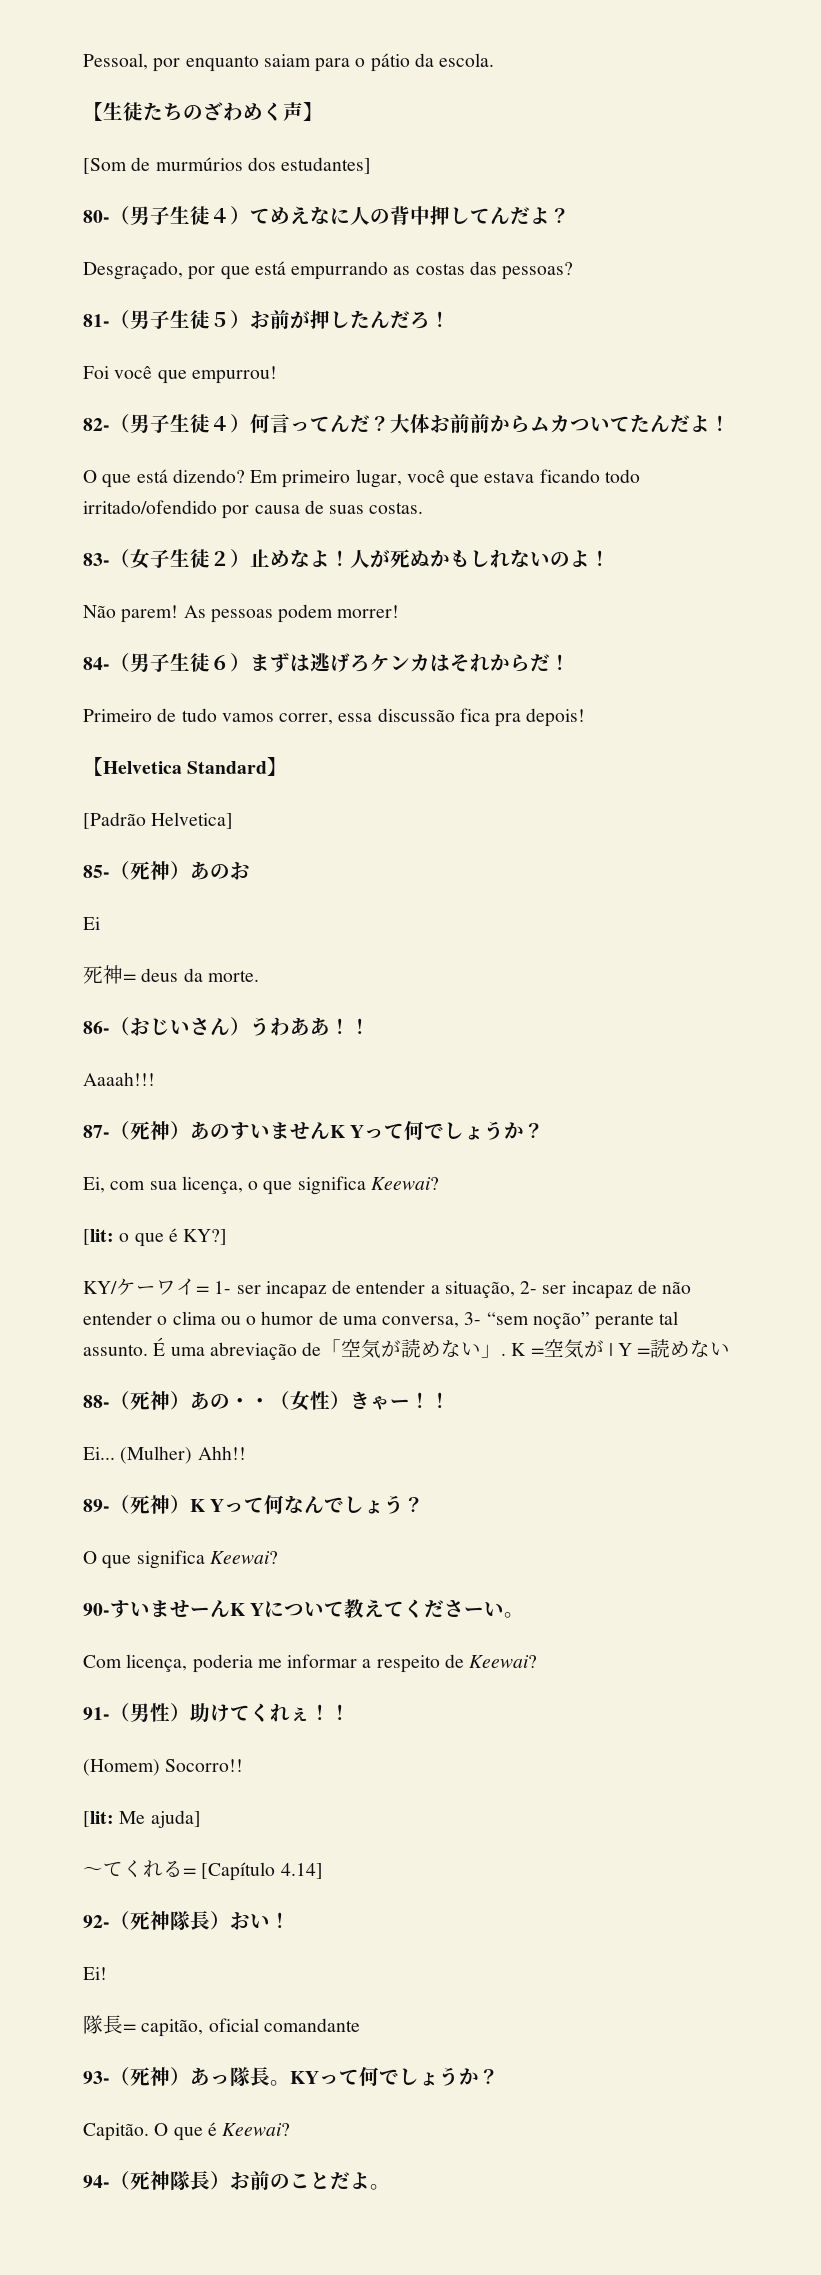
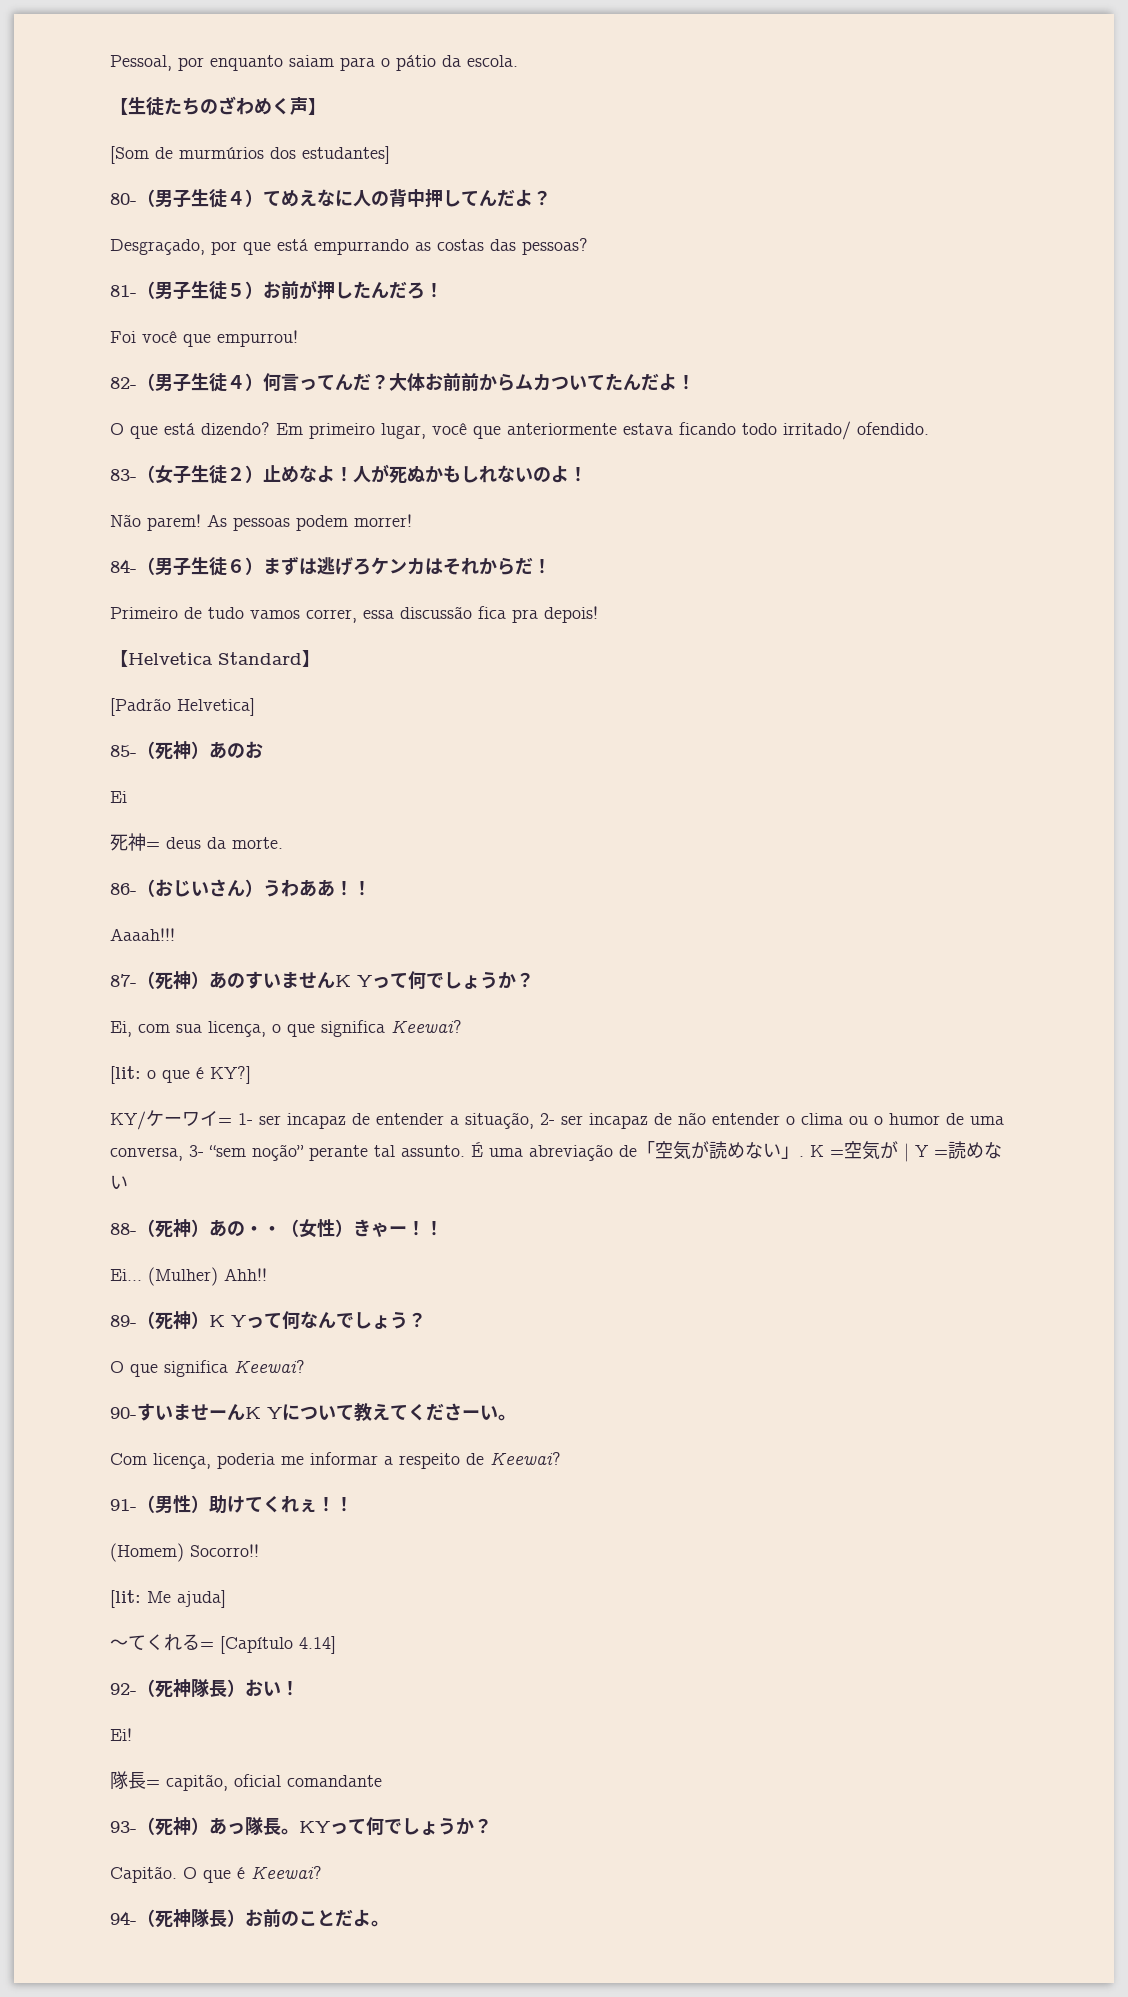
- Em primeiro lugar, você que estava ficando todo irritado/ofendido por causa de suas costas.
+ Em primeiro lugar, você que anteriormente estava ficando todo irritado/ ofendido.

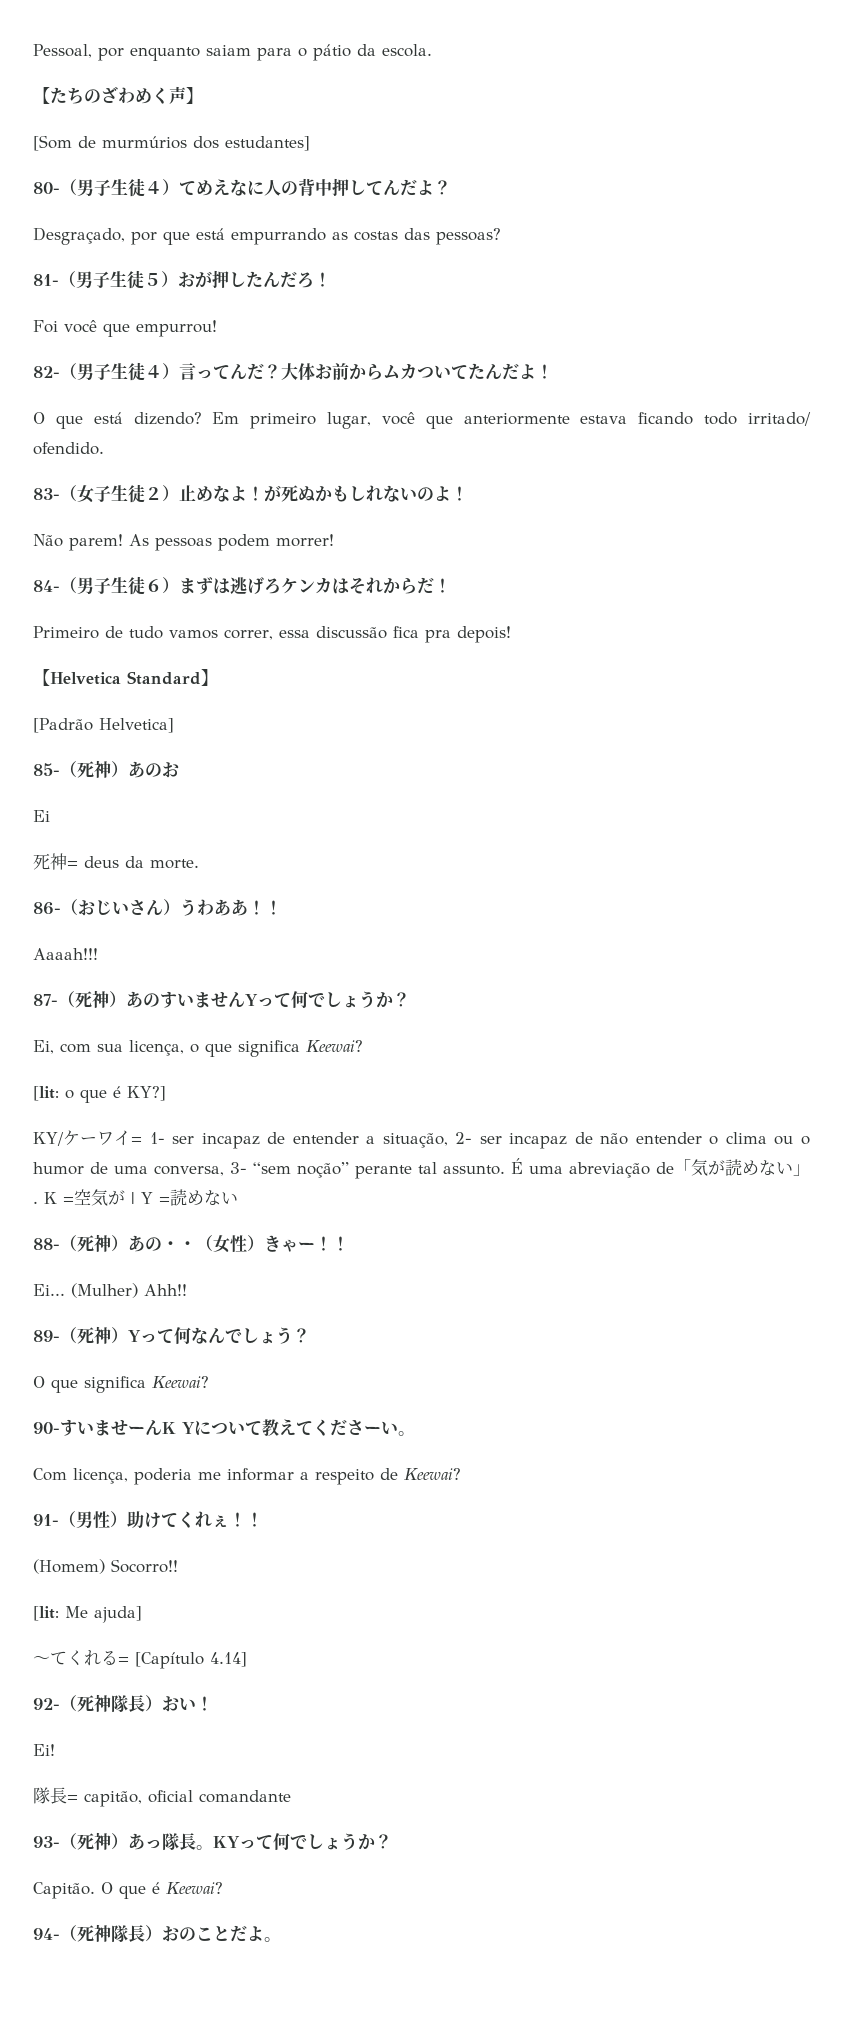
- 【生徒たちのざわめく声】
+ 【たちのざわめく声】
- 81-（男子生徒５）お前が押したんだろ！
+ 81-（男子生徒５）おが押したんだろ！
- 82-（男子生徒４）何言ってんだ？
+ 82-（男子生徒４）言ってんだ？
- 大体お前前からムカついてたんだよ！
+ 大体お前からムカついてたんだよ！
- 人が死ぬかもしれないのよ！
+ が死ぬかもしれないのよ！
- 87-（死神）あのすいませんK Yって何でしょうか？
+ 87-（死神）あのすいませんYって何でしょうか？
- É uma abreviação de「空気が読めない」.
+ É uma abreviação de「気が読めない」.
- 89-（死神）K Yって何なんでしょう？
+ 89-（死神）Yって何なんでしょう？
- 94-（死神隊長）お前のことだよ。
+ 94-（死神隊長）おのことだよ。

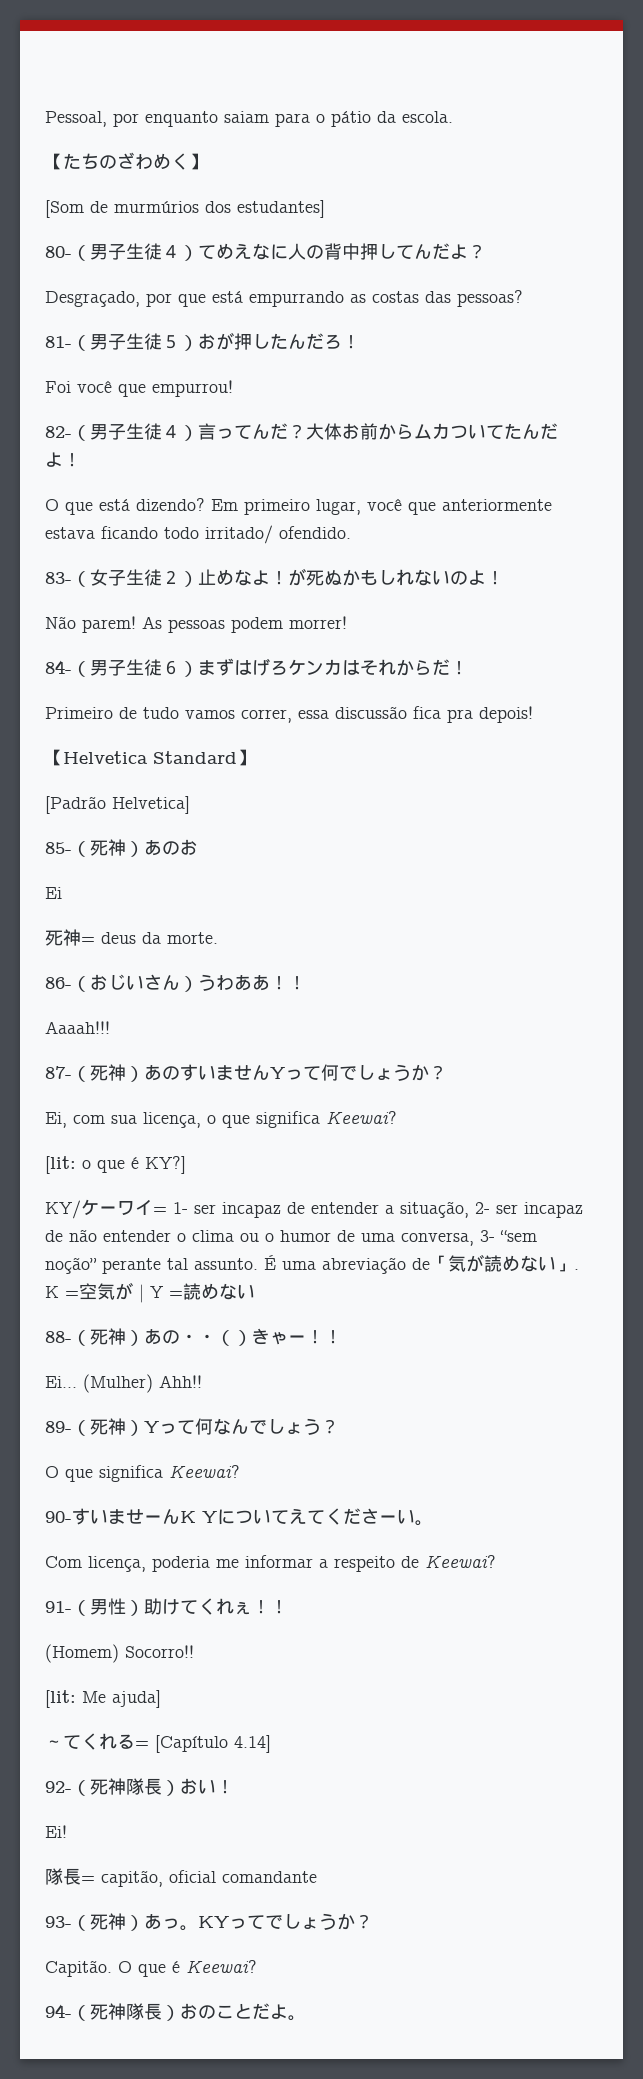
- 【たちのざわめく声】
+ 【たちのざわめく】
- 84-（男子生徒６）まずは逃げろケンカはそれからだ！
+ 84-（男子生徒６）まずはげろケンカはそれからだ！
- 88-（死神）あの・・（女性）きゃー！
+ 88-（死神）あの・・（）きゃー！
- 90-すいませーんK Yについて教えてくださーい。
+ 90-すいませーんK Yについてえてくださーい。
- 93-（死神）あっ隊長。
+ 93-（死神）あっ。
- KYって何でしょうか？
+ KYってでしょうか？

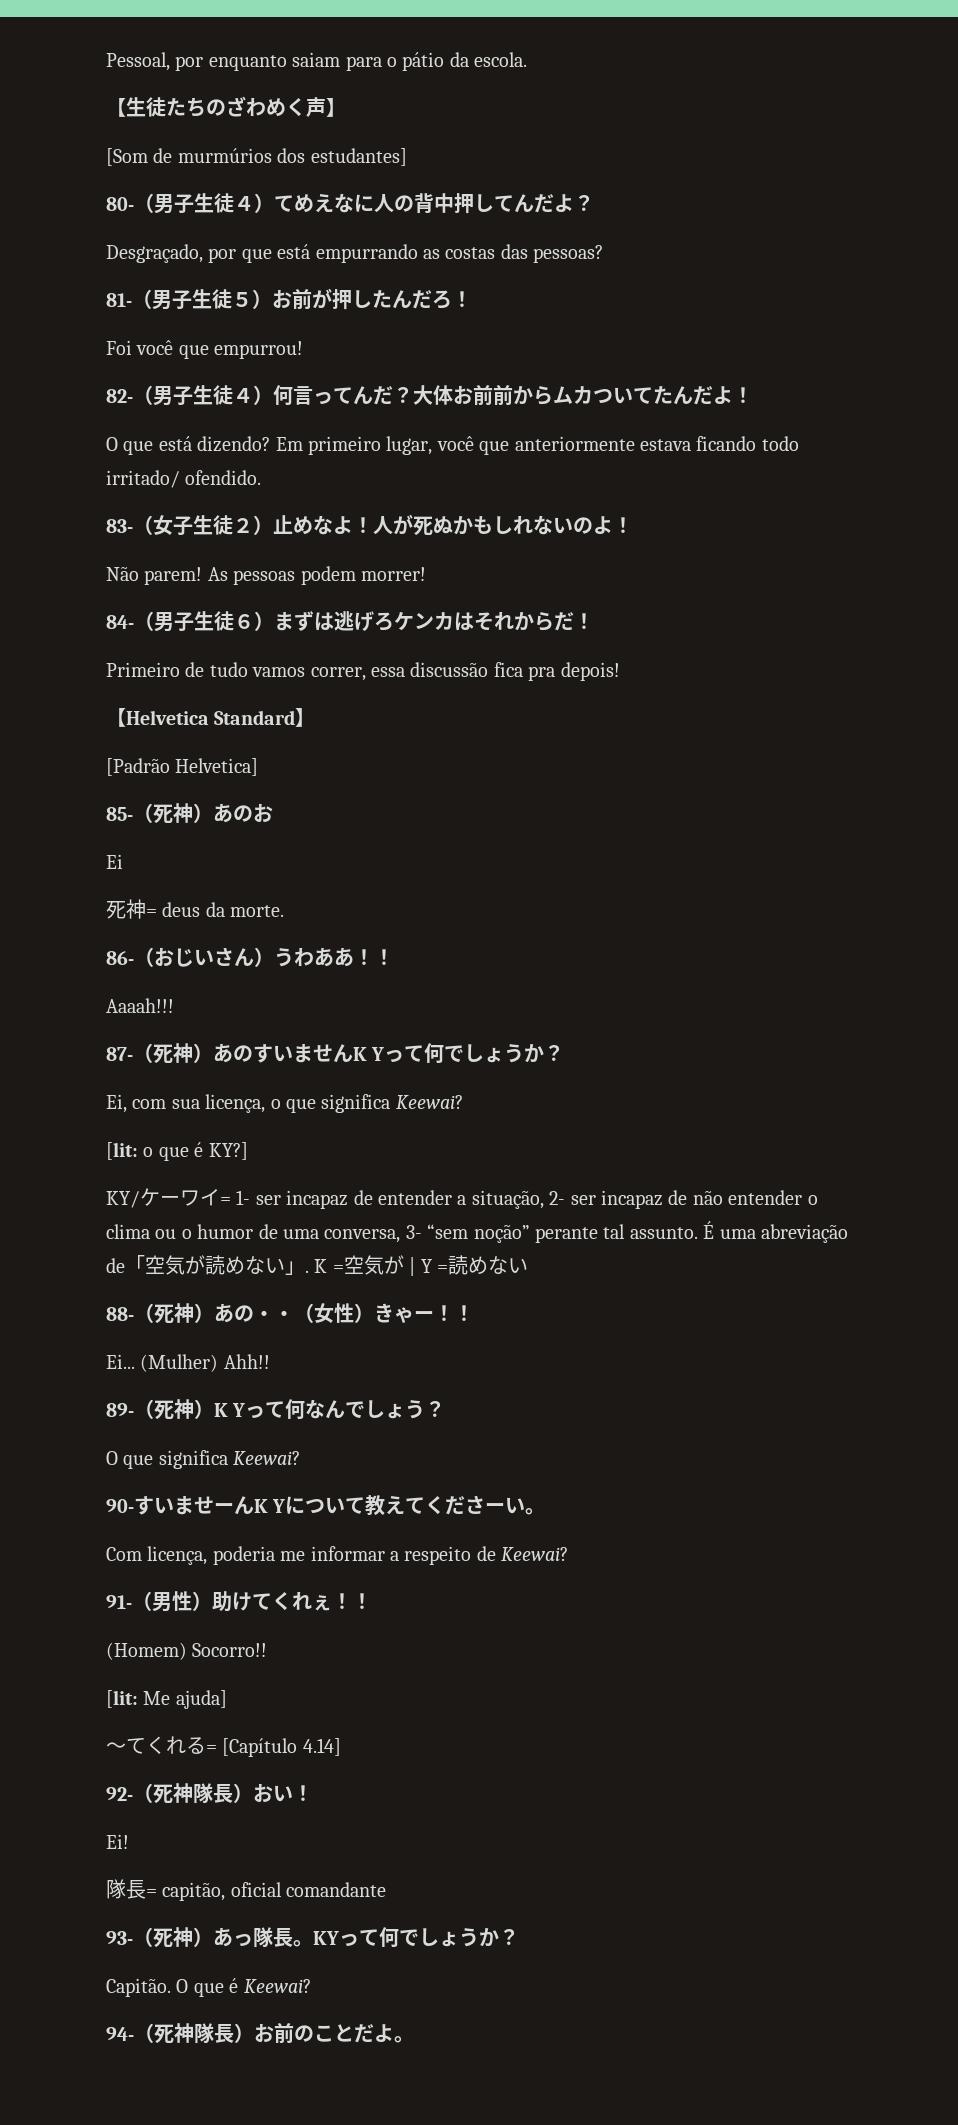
- 【たちのざわめく】
+ 【生徒たちのざわめく声】
- 81-（男子生徒５）おが押したんだろ！
+ 81-（男子生徒５）お前が押したんだろ！
- 82-（男子生徒４）言ってんだ？
+ 82-（男子生徒４）何言ってんだ？
- 大体お前からムカついてたんだよ！
+ 大体お前前からムカついてたんだよ！
- が死ぬかもしれないのよ！
+ 人が死ぬかもしれないのよ！
- 84-（男子生徒６）まずはげろケンカはそれからだ！
+ 84-（男子生徒６）まずは逃げろケンカはそれからだ！
- 87-（死神）あのすいませんYって何でしょうか？
+ 87-（死神）あのすいませんK Yって何でしょうか？
- É uma abreviação de「気が読めない」.
+ É uma abreviação de「空気が読めない」.
- 88-（死神）あの・・（）きゃー！
+ 88-（死神）あの・・（女性）きゃー！
- 89-（死神）Yって何なんでしょう？
+ 89-（死神）K Yって何なんでしょう？
- 90-すいませーんK Yについてえてくださーい。
+ 90-すいませーんK Yについて教えてくださーい。
- 93-（死神）あっ。
+ 93-（死神）あっ隊長。
- KYってでしょうか？
+ KYって何でしょうか？
- 94-（死神隊長）おのことだよ。
+ 94-（死神隊長）お前のことだよ。

